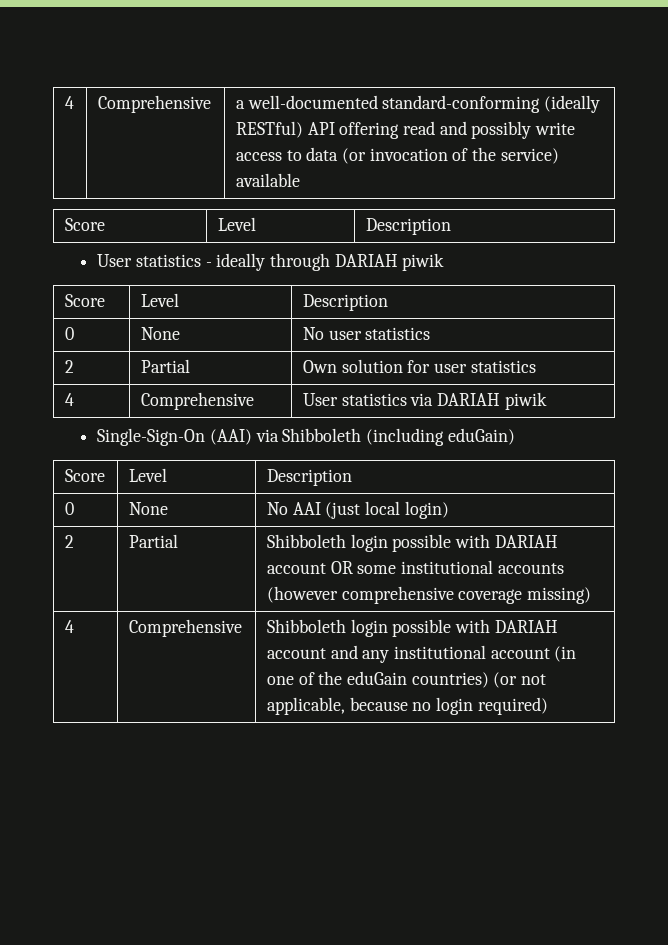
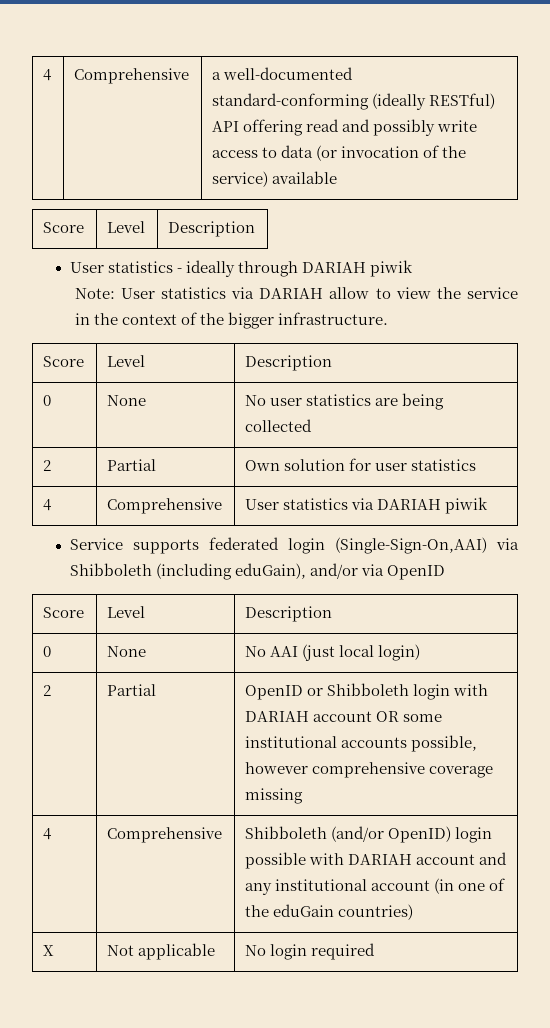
+ Note: User statistics via DARIAH allow to view the service in the context of the bigger infrastructure.
- 0 | None | No user statistics
+ 0 | None | No user statistics are being collected
- Single-Sign-On (AAI) via Shibboleth (including eduGain)
+ Service supports federated login (Single-Sign-On,AAI) via Shibboleth (including eduGain), and/or via OpenID
- 2 | Partial | Shibboleth login possible with DARIAH account OR some institutional accounts (however comprehensive coverage missing)
+ 2 | Partial | OpenID or Shibboleth login with DARIAH account OR some institutional accounts possible, however comprehensive coverage missing
- 4 | Comprehensive | Shibboleth login possible with DARIAH account and any institutional account (in one of the eduGain countries) (or not applicable, because no login required)
+ 4 | Comprehensive | Shibboleth (and/or OpenID) login possible with DARIAH account and any institutional account (in one of the eduGain countries)
+ X | Not applicable | No login required

